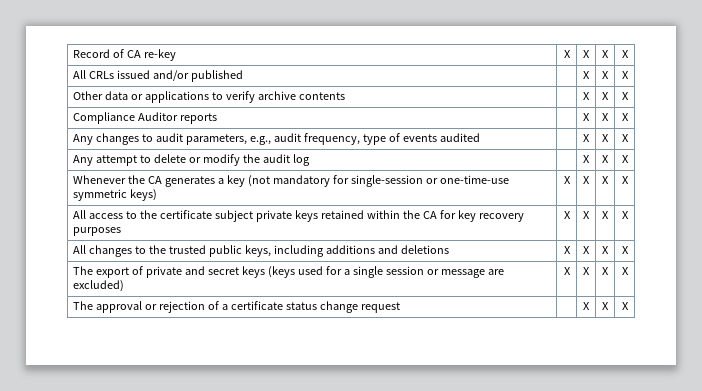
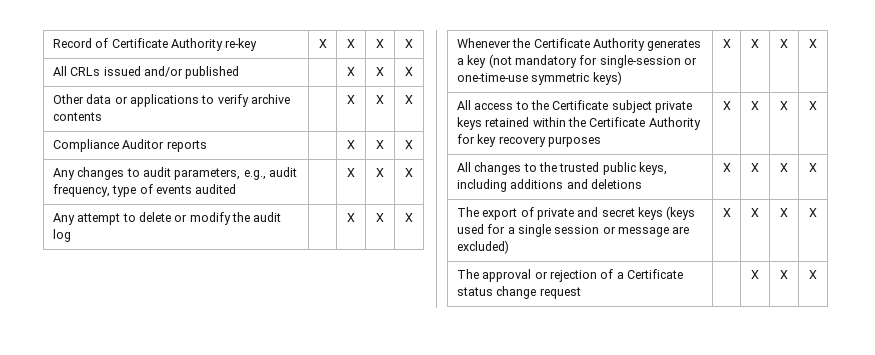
- Record of CA re-key | X | X | X | X
+ Record of Certificate Authority re-key | X | X | X | X
- Whenever the CA generates a key (not mandatory for single-session or one-time-use symmetric keys) | X | X | X | X
+ Whenever the Certificate Authority generates a key (not mandatory for single-session or one-time-use symmetric keys) | X | X | X | X
- All access to the certificate subject private keys retained within the CA for key recovery purposes | X | X | X | X
+ All access to the Certificate subject private keys retained within the Certificate Authority for key recovery purposes | X | X | X | X
- The approval or rejection of a certificate status change request | | X | X | X
+ The approval or rejection of a Certificate status change request | | X | X | X

